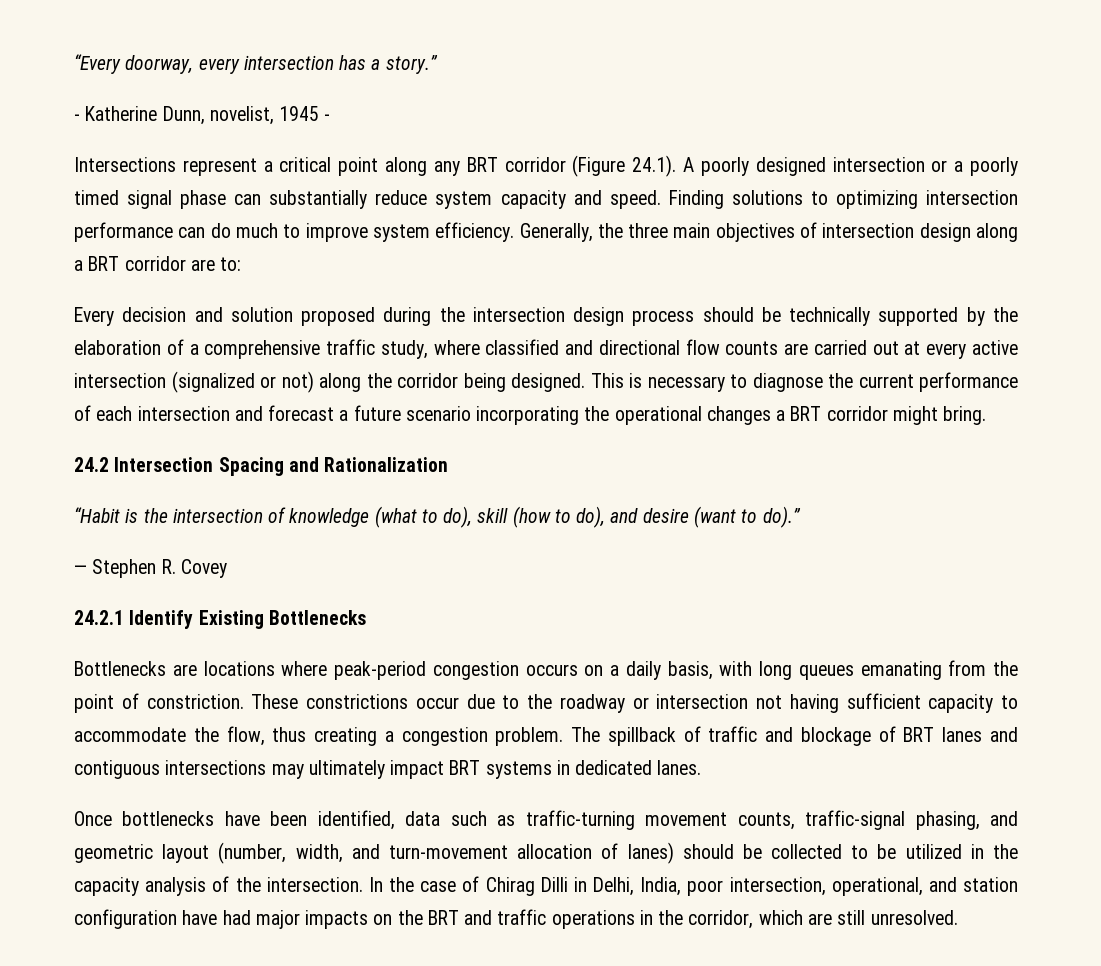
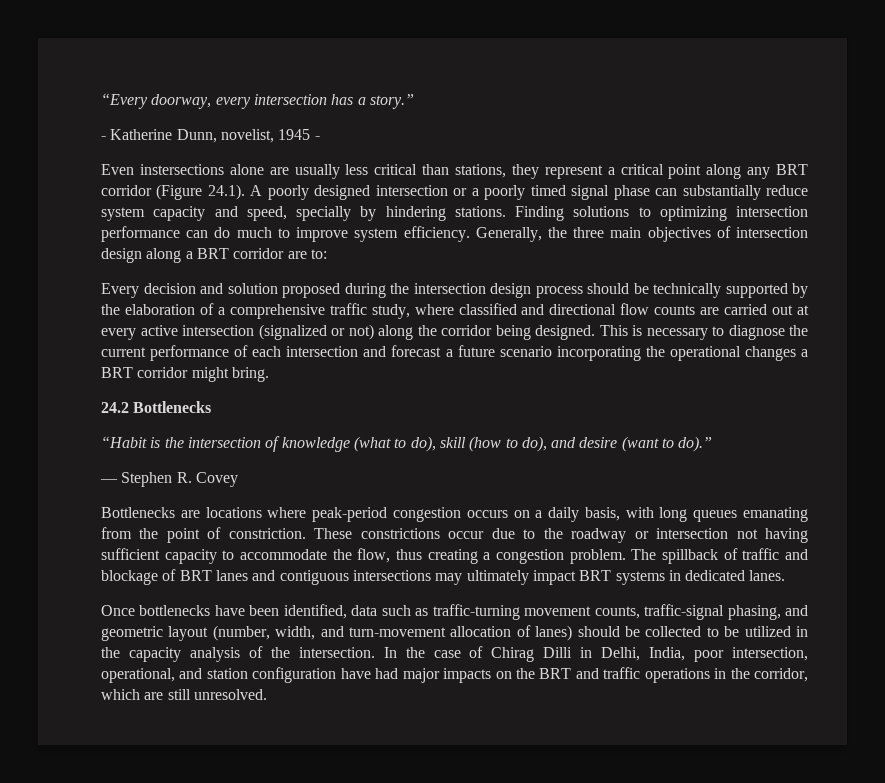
- Intersections represent a critical point along any BRT corridor (Figure 24.1). A poorly designed intersection or a poorly timed signal phase can substantially reduce system capacity and speed.
+ Even instersections alone are usually less critical than stations, they represent a critical point along any BRT corridor (Figure 24.1). A poorly designed intersection or a poorly timed signal phase can substantially reduce system capacity and speed, specially by hindering stations.
- 24.2 Intersection Spacing and Rationalization
+ 24.2 Bottlenecks
- 24.2.1 Identify Existing Bottlenecks

